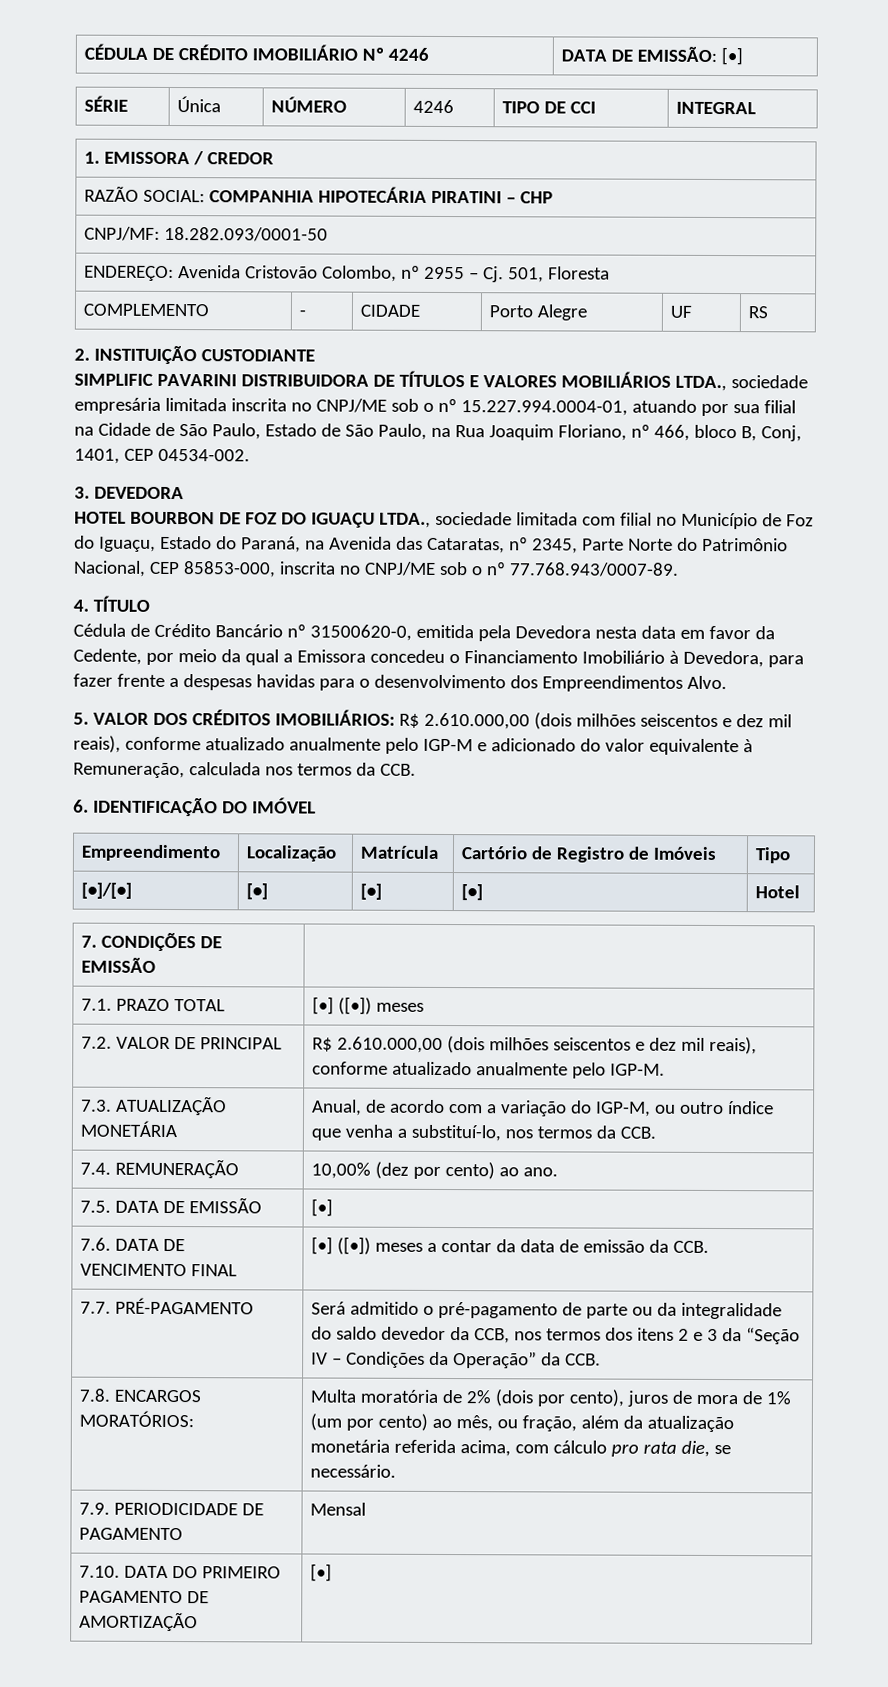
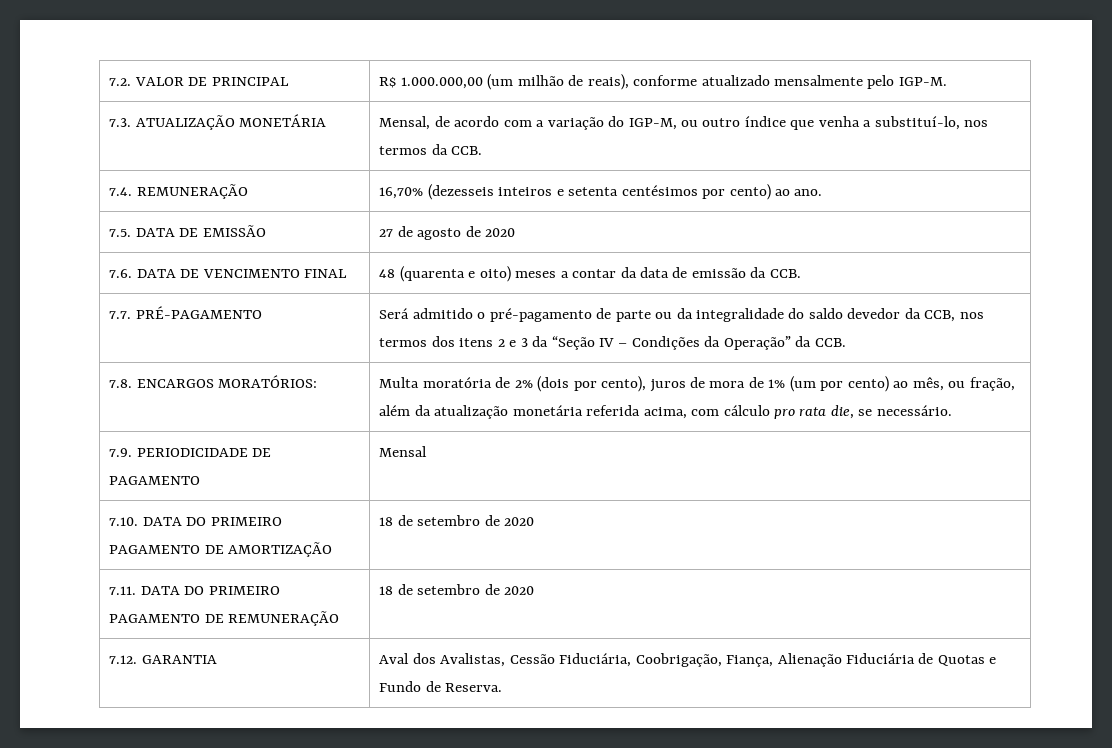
- CÉDULA DE CRÉDITO IMOBILIÁRIO Nº 4246 | DATA DE EMISSÃO: [•]
- SÉRIE | Única | NÚMERO | 4246 | TIPO DE CCI | INTEGRAL
- 1. EMISSORA / CREDOR
- RAZÃO SOCIAL: COMPANHIA HIPOTECÁRIA PIRATINI – CHP
- CNPJ/MF: 18.282.093/0001-50
- ENDEREÇO: Avenida Cristovão Colombo, nº 2955 – Cj. 501, Floresta
- COMPLEMENTO | - | CIDADE | Porto Alegre | UF | RS
- 2. INSTITUIÇÃO CUSTODIANTE
- SIMPLIFIC PAVARINI DISTRIBUIDORA DE TÍTULOS E VALORES MOBILIÁRIOS LTDA., sociedade empresária limitada inscrita no CNPJ/ME sob o nº 15.227.994.0004-01, atuando por sua filial na Cidade de São Paulo, Estado de São Paulo, na Rua Joaquim Floriano, nº 466, bloco B, Conj, 1401, CEP 04534-002.
- 3. DEVEDORA
- HOTEL BOURBON DE FOZ DO IGUAÇU LTDA., sociedade limitada com filial no Município de Foz do Iguaçu, Estado do Paraná, na Avenida das Cataratas, nº 2345, Parte Norte do Patrimônio Nacional, CEP 85853-000, inscrita no CNPJ/ME sob o nº 77.768.943/0007-89.
- 4. TÍTULO
- Cédula de Crédito Bancário nº 31500620-0, emitida pela Devedora nesta data em favor da Cedente, por meio da qual a Emissora concedeu o Financiamento Imobiliário à Devedora, para fazer frente a despesas havidas para o desenvolvimento dos Empreendimentos Alvo.
- 5. VALOR DOS CRÉDITOS IMOBILIÁRIOS: R$ 2.610.000,00 (dois milhões seiscentos e dez mil reais), conforme atualizado anualmente pelo IGP-M e adicionado do valor equivalente à Remuneração, calculada nos termos da CCB.
- 6. IDENTIFICAÇÃO DO IMÓVEL
- Empreendimento | Localização | Matrícula | Cartório de Registro de Imóveis | Tipo
- [•]/[•] | [•] | [•] | [•] | Hotel
- 7. CONDIÇÕES DE EMISSÃO |
- 7.1. PRAZO TOTAL | [•] ([•]) meses
- 7.2. VALOR DE PRINCIPAL | R$ 2.610.000,00 (dois milhões seiscentos e dez mil reais), conforme atualizado anualmente pelo IGP-M.
+ 7.2. VALOR DE PRINCIPAL | R$ 1.000.000,00 (um milhão de reais), conforme atualizado mensalmente pelo IGP-M.
- 7.3. ATUALIZAÇÃO MONETÁRIA | Anual, de acordo com a variação do IGP-M, ou outro índice que venha a substituí-lo, nos termos da CCB.
+ 7.3. ATUALIZAÇÃO MONETÁRIA | Mensal, de acordo com a variação do IGP-M, ou outro índice que venha a substituí-lo, nos termos da CCB.
- 7.4. REMUNERAÇÃO | 10,00% (dez por cento) ao ano.
+ 7.4. REMUNERAÇÃO | 16,70% (dezesseis inteiros e setenta centésimos por cento) ao ano.
- 7.5. DATA DE EMISSÃO | [•]
+ 7.5. DATA DE EMISSÃO | 27 de agosto de 2020
- 7.6. DATA DE VENCIMENTO FINAL | [•] ([•]) meses a contar da data de emissão da CCB.
+ 7.6. DATA DE VENCIMENTO FINAL | 48 (quarenta e oito) meses a contar da data de emissão da CCB.
- 7.10. DATA DO PRIMEIRO PAGAMENTO DE AMORTIZAÇÃO | [•]
+ 7.10. DATA DO PRIMEIRO PAGAMENTO DE AMORTIZAÇÃO | 18 de setembro de 2020
+ 7.11. DATA DO PRIMEIRO PAGAMENTO DE REMUNERAÇÃO | 18 de setembro de 2020
+ 7.12. GARANTIA | Aval dos Avalistas, Cessão Fiduciária, Coobrigação, Fiança, Alienação Fiduciária de Quotas e Fundo de Reserva.

